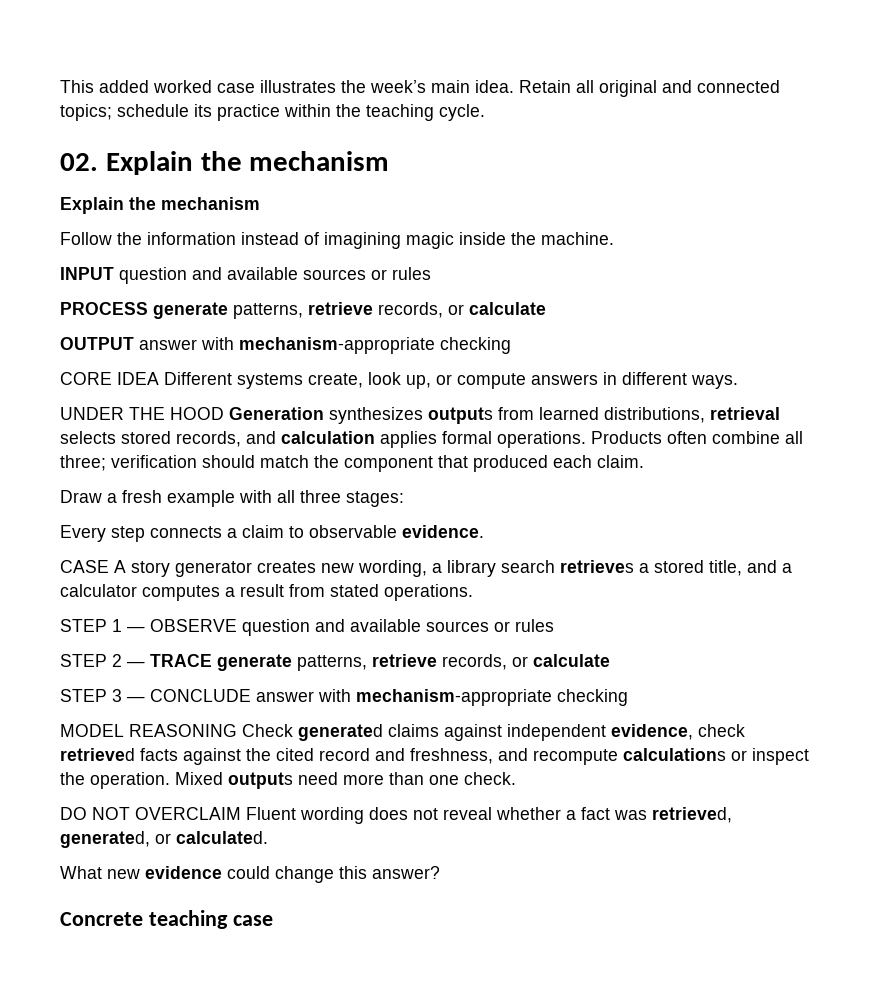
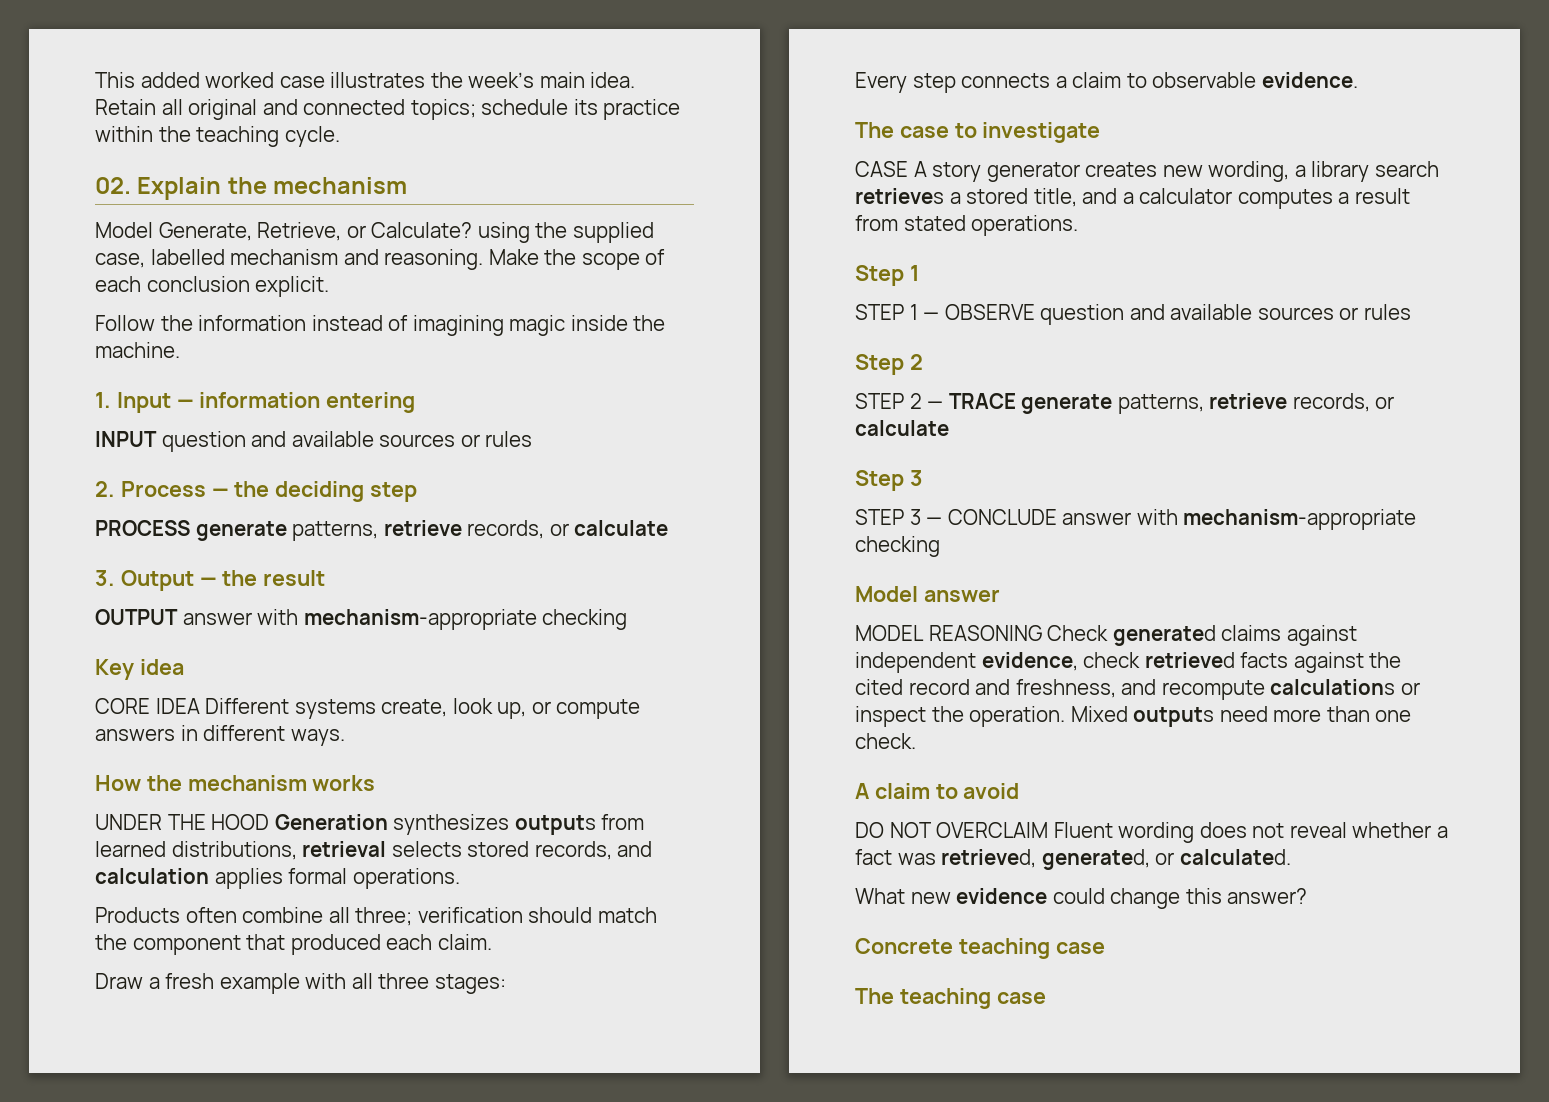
  02. Explain the mechanism
- Explain the mechanism
+ Model Generate, Retrieve, or Calculate? using the supplied case, labelled mechanism and reasoning. Make the scope of each conclusion explicit.
+ 1. Input — information entering
+ 2. Process — the deciding step
+ 3. Output — the result
+ Key idea
+ How the mechanism works
- UNDER THE HOOD Generation synthesizes outputs from learned distributions, retrieval selects stored records, and calculation applies formal operations. Products often combine all three; verification should match the component that produced each claim.
+ UNDER THE HOOD Generation synthesizes outputs from learned distributions, retrieval selects stored records, and calculation applies formal operations.
+ Products often combine all three; verification should match the component that produced each claim.
+ The case to investigate
+ Step 1
+ Step 2
+ Step 3
+ Model answer
+ A claim to avoid
+ The teaching case

